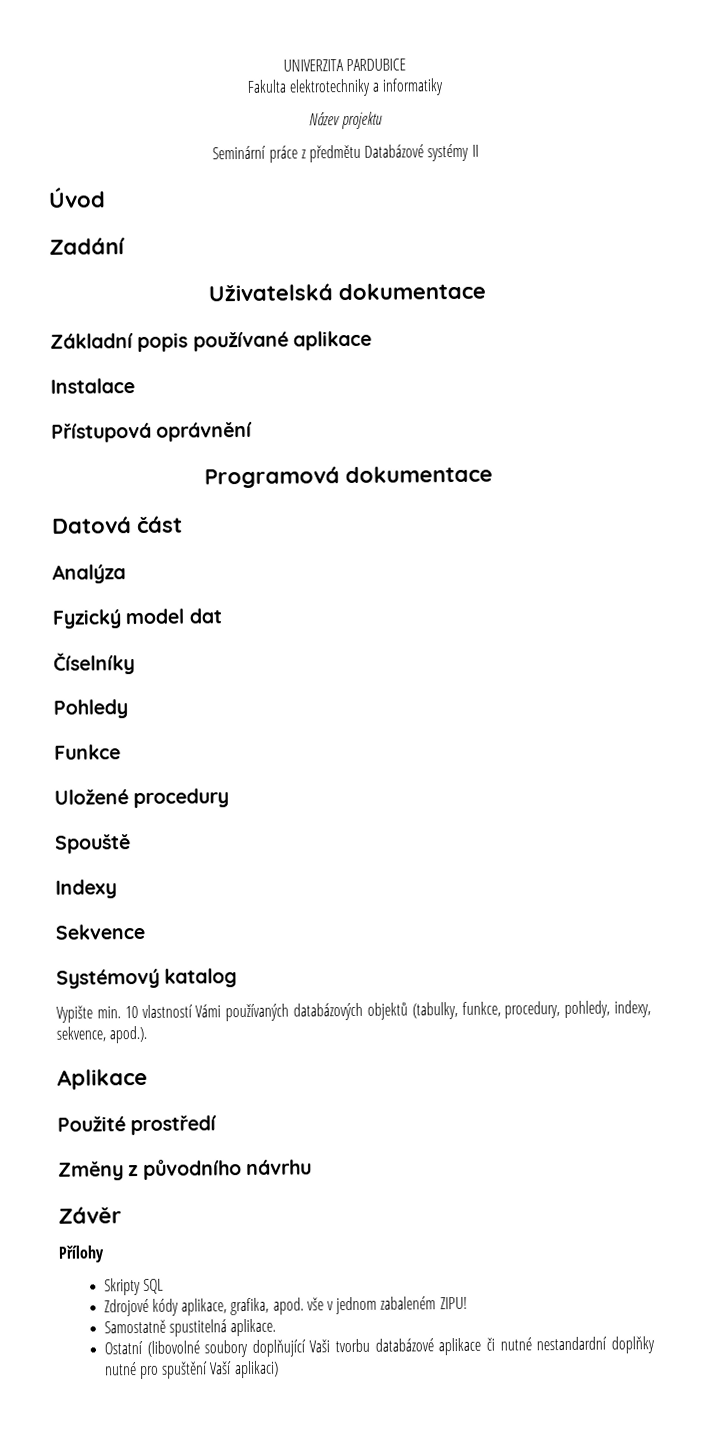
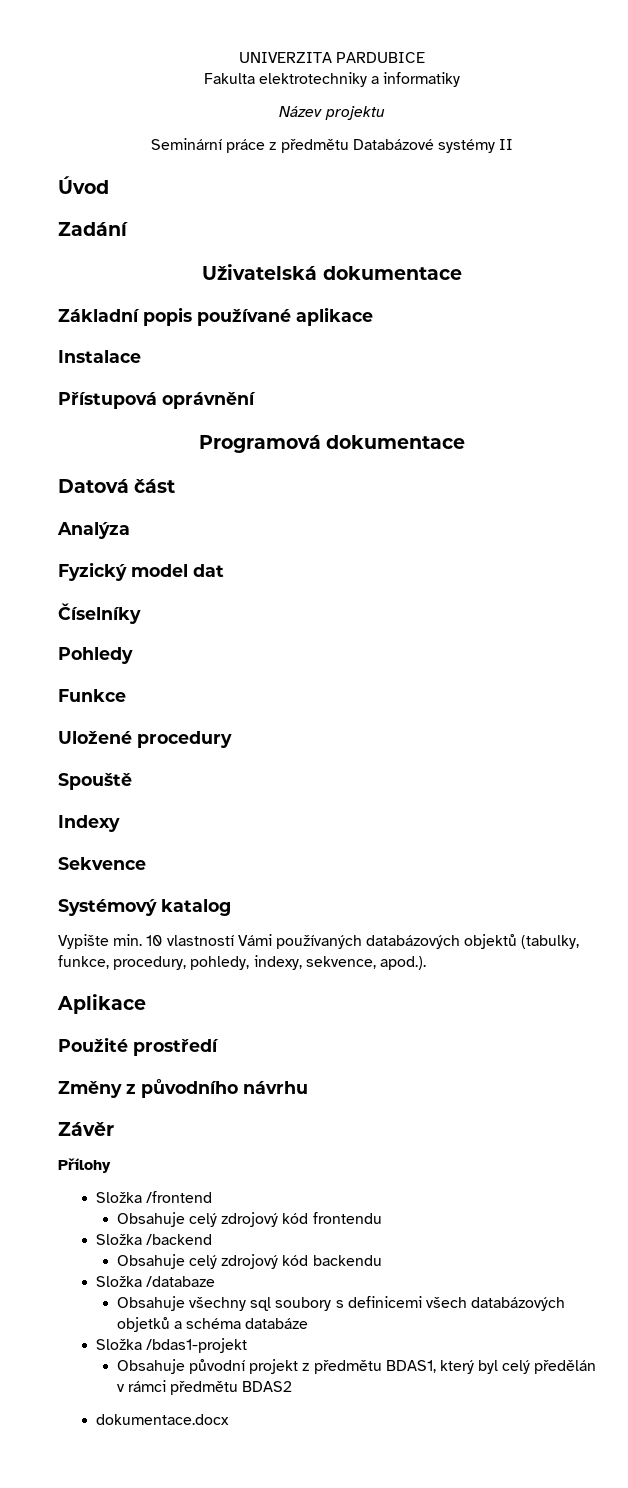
- Skripty SQL
- Zdrojové kódy aplikace, grafika, apod. vše v jednom zabaleném ZIPU!
- Samostatně spustitelná aplikace.
- Ostatní (libovolné soubory doplňující Vaši tvorbu databázové aplikace či nutné nestandardní doplňky nutné pro spuštění Vaší aplikaci)
+ Složka /frontend
+ Obsahuje celý zdrojový kód frontendu
+ Složka /backend
+ Obsahuje celý zdrojový kód backendu
+ Složka /databaze
+ Obsahuje všechny sql soubory s definicemi všech databázových objetků a schéma databáze
+ Složka /bdas1-projekt
+ Obsahuje původní projekt z předmětu BDAS1, který byl celý předělán v rámci předmětu BDAS2
+ dokumentace.docx

